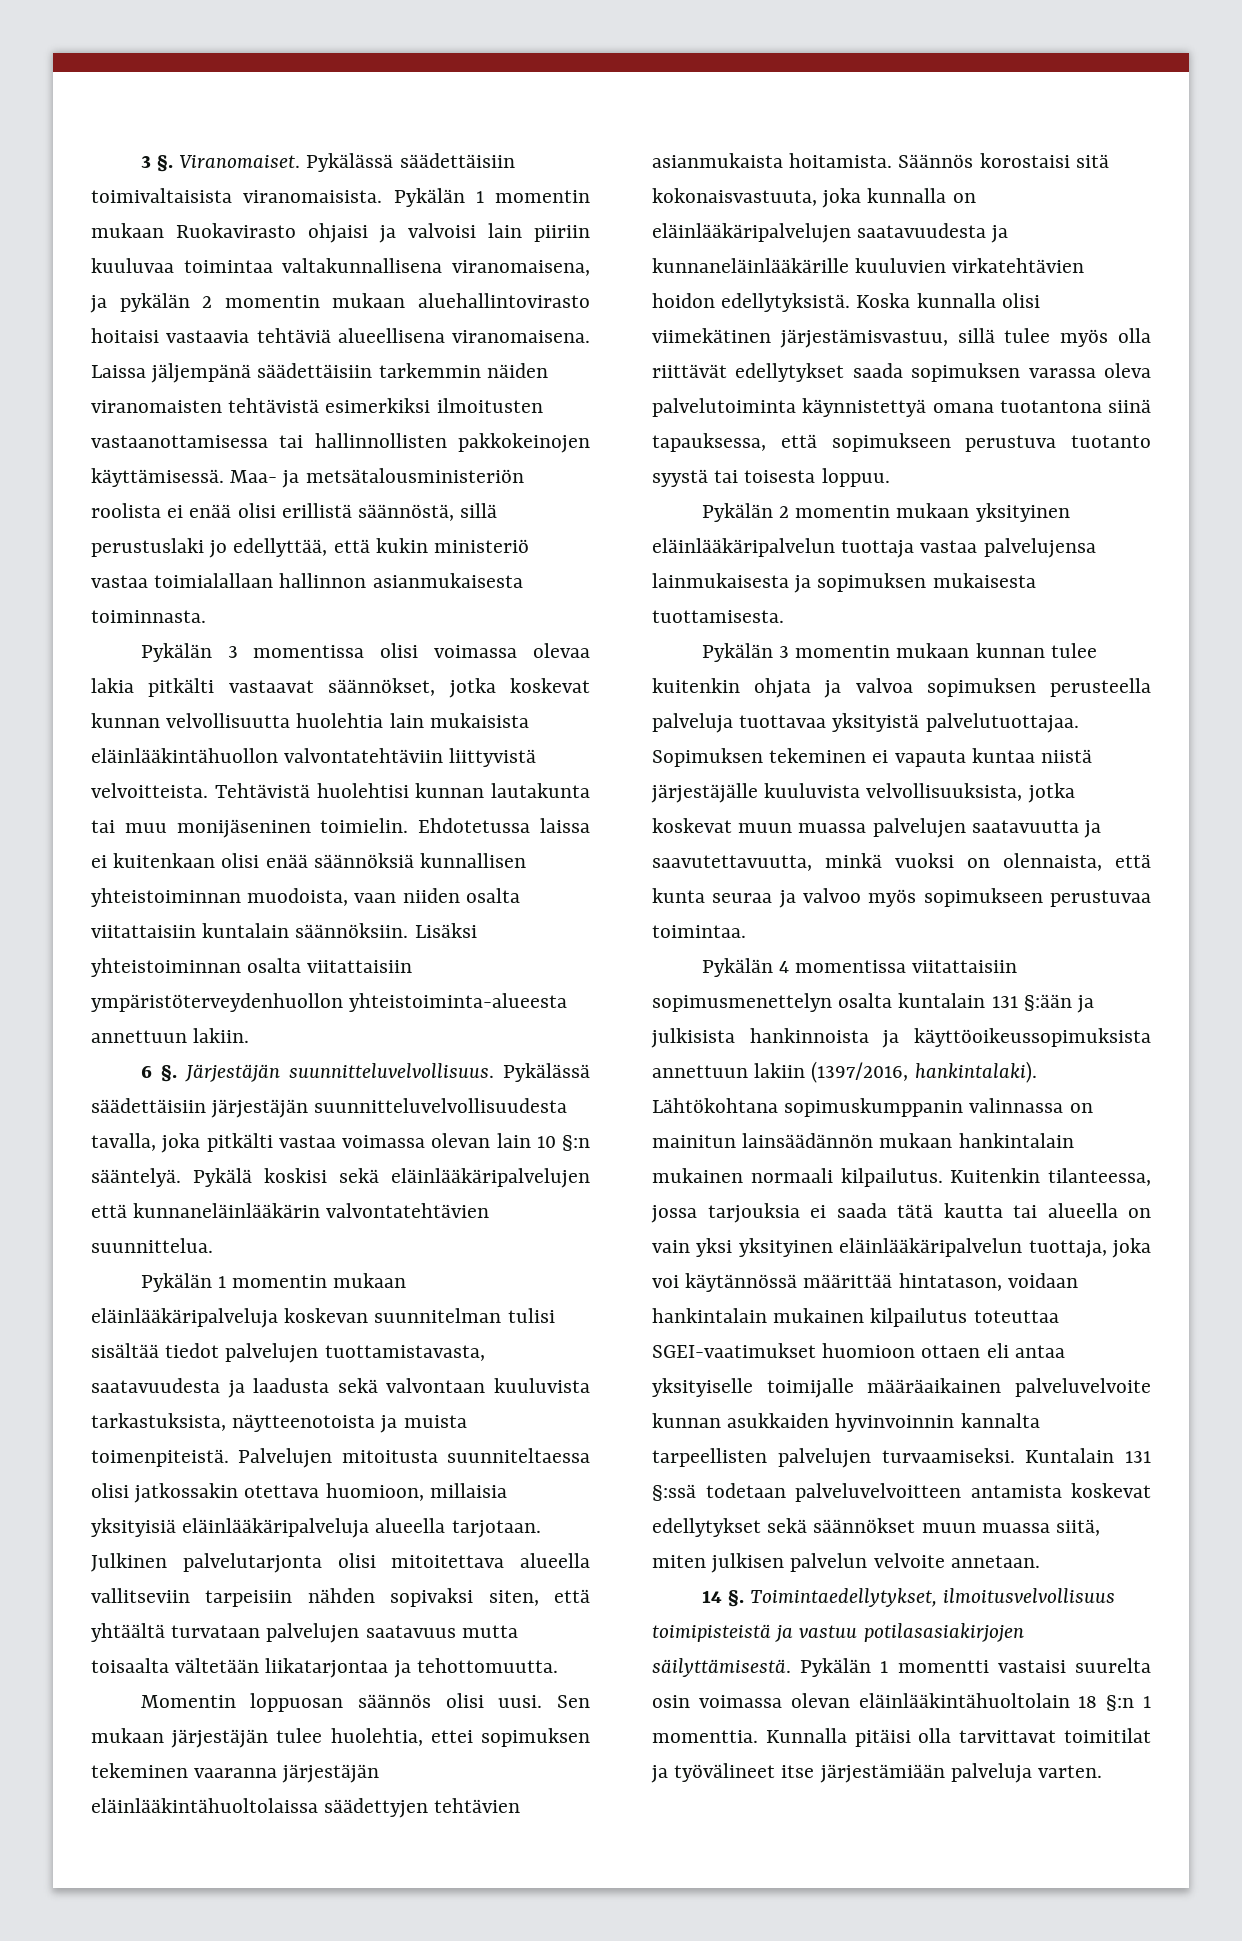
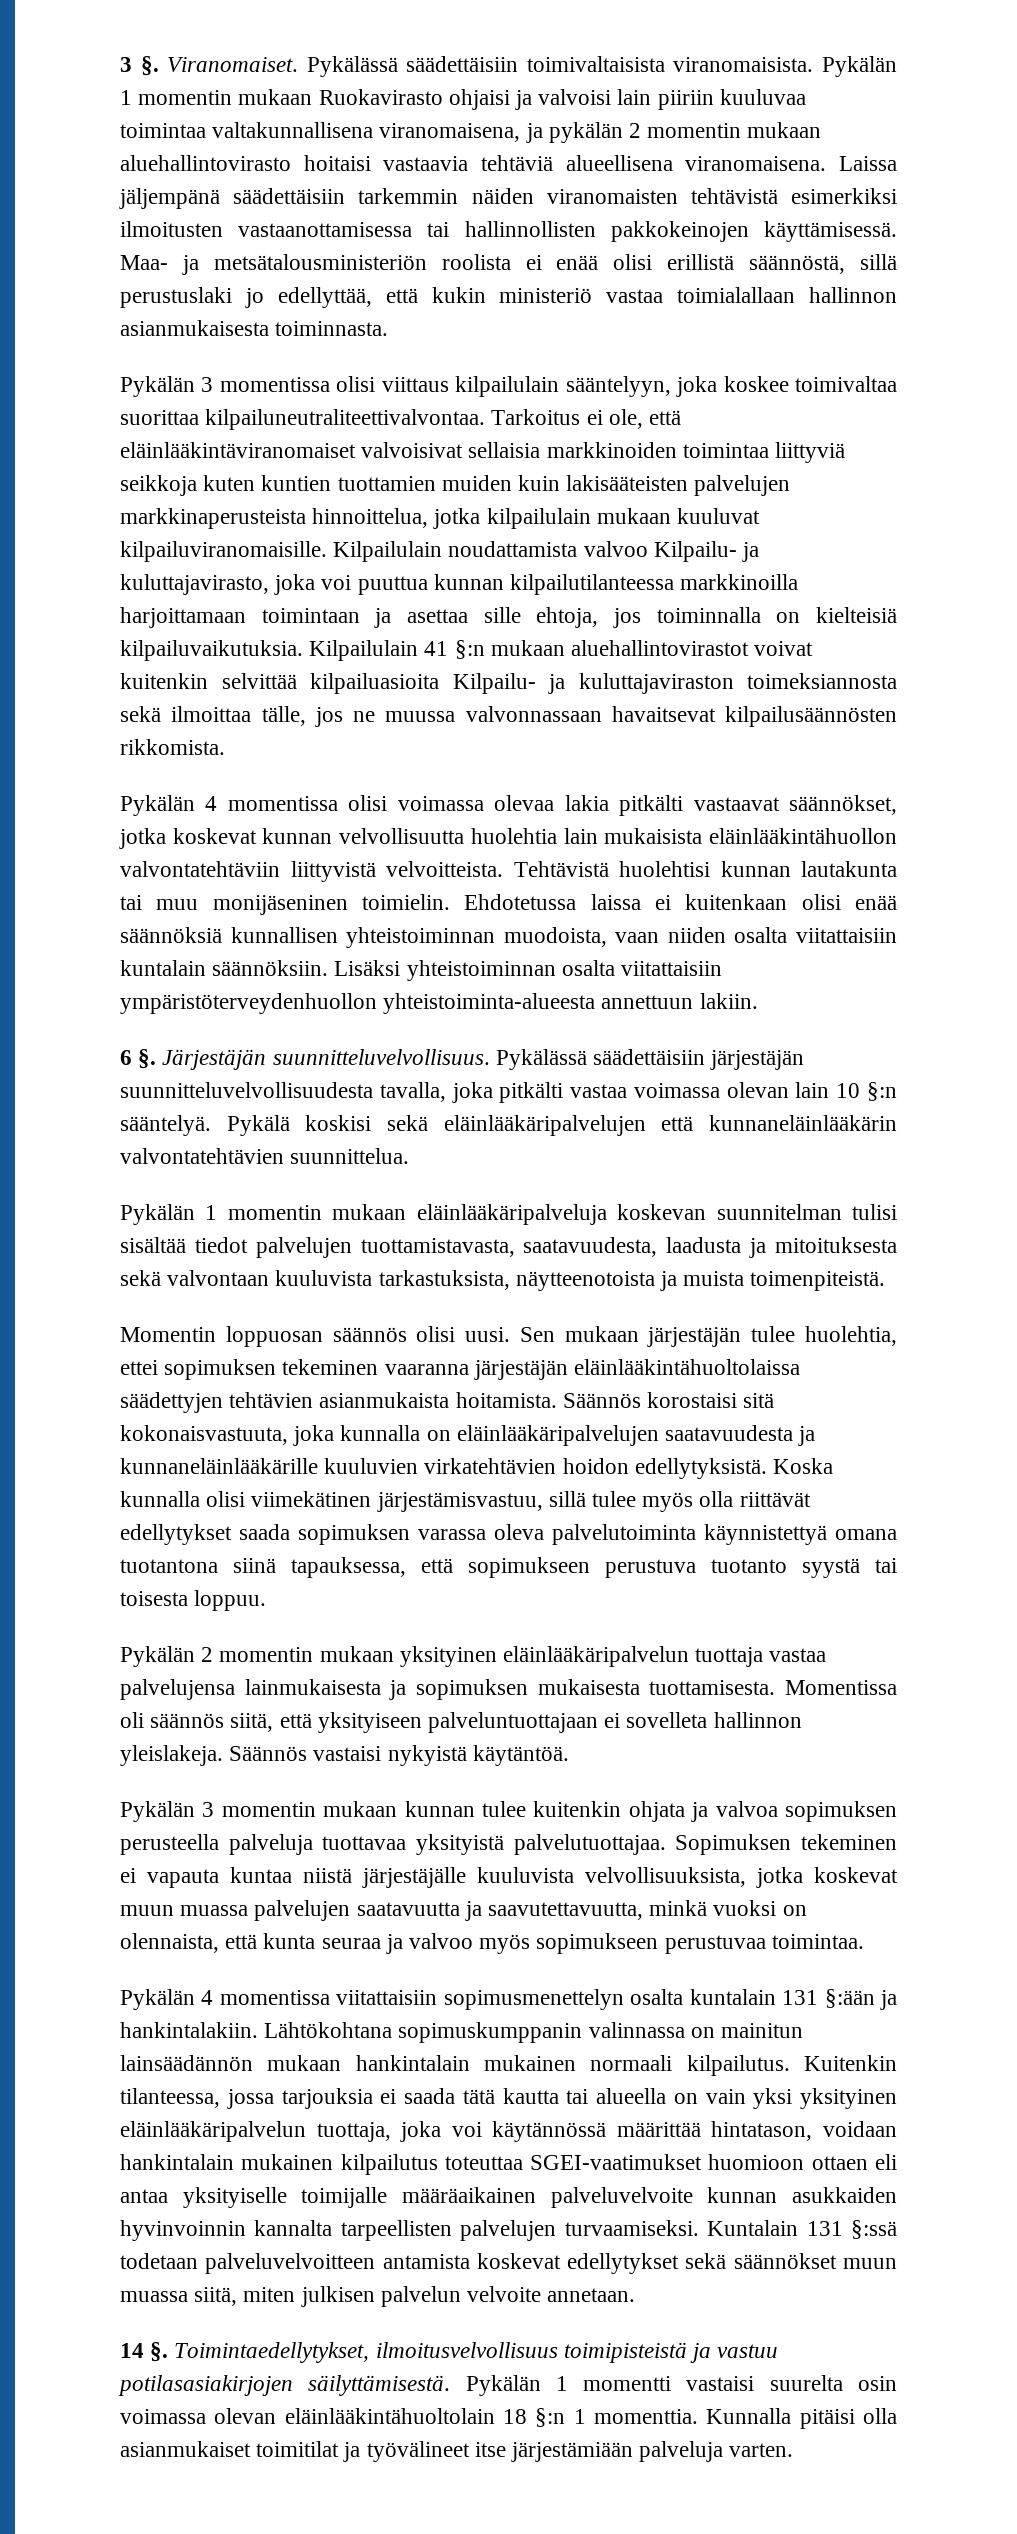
- Pykälän 3 momentissa olisi voimassa olevaa lakia pitkälti vastaavat säännökset, jotka koskevat kunnan velvollisuutta huolehtia lain mukaisista eläinlääkintähuollon valvontatehtäviin liittyvistä velvoitteista.
+ Pykälän 3 momentissa olisi viittaus kilpailulain sääntelyyn, joka koskee toimivaltaa suorittaa kilpailuneutraliteettivalvontaa. Tarkoitus ei ole, että eläinlääkintäviranomaiset valvoisivat sellaisia markkinoiden toimintaa liittyviä seikkoja kuten kuntien tuottamien muiden kuin lakisääteisten palvelujen markkinaperusteista hinnoittelua, jotka kilpailulain mukaan kuuluvat kilpailuviranomaisille. Kilpailulain noudattamista valvoo Kilpailu- ja kuluttajavirasto, joka voi puuttua kunnan kilpailutilanteessa markkinoilla harjoittamaan toimintaan ja asettaa sille ehtoja, jos toiminnalla on kielteisiä kilpailuvaikutuksia. Kilpailulain 41 §:n mukaan aluehallintovirastot voivat kuitenkin selvittää kilpailuasioita Kilpailu- ja kuluttajaviraston toimeksiannosta sekä ilmoittaa tälle, jos ne muussa valvonnassaan havaitsevat kilpailusäännösten rikkomista.
+ Pykälän 4 momentissa olisi voimassa olevaa lakia pitkälti vastaavat säännökset, jotka koskevat kunnan velvollisuutta huolehtia lain mukaisista eläinlääkintähuollon valvontatehtäviin liittyvistä velvoitteista.
- Pykälän 1 momentin mukaan eläinlääkäripalveluja koskevan suunnitelman tulisi sisältää tiedot palvelujen tuottamistavasta, saatavuudesta ja laadusta sekä valvontaan kuuluvista tarkastuksista, näytteenotoista ja muista toimenpiteistä. Palvelujen mitoitusta suunniteltaessa olisi jatkossakin otettava huomioon, millaisia yksityisiä eläinlääkäripalveluja alueella tarjotaan. Julkinen palvelutarjonta olisi mitoitettava alueella vallitseviin tarpeisiin nähden sopivaksi siten, että yhtäältä turvataan palvelujen saatavuus mutta toisaalta vältetään liikatarjontaa ja tehottomuutta.
+ Pykälän 1 momentin mukaan eläinlääkäripalveluja koskevan suunnitelman tulisi sisältää tiedot palvelujen tuottamistavasta, saatavuudesta, laadusta ja mitoituksesta sekä valvontaan kuuluvista tarkastuksista, näytteenotoista ja muista toimenpiteistä.
+ Momentissa oli säännös siitä, että yksityiseen palveluntuottajaan ei sovelleta hallinnon yleislakeja. Säännös vastaisi nykyistä käytäntöä.
- Pykälän 4 momentissa viitattaisiin sopimusmenettelyn osalta kuntalain 131 §:ään ja julkisista hankinnoista ja käyttöoikeussopimuksista annettuun lakiin (1397/2016, hankintalaki).
+ Pykälän 4 momentissa viitattaisiin sopimusmenettelyn osalta kuntalain 131 §:ään ja hankintalakiin.
- Kunnalla pitäisi olla tarvittavat toimitilat ja työvälineet itse järjestämiään palveluja varten.
+ Kunnalla pitäisi olla asianmukaiset toimitilat ja työvälineet itse järjestämiään palveluja varten.

